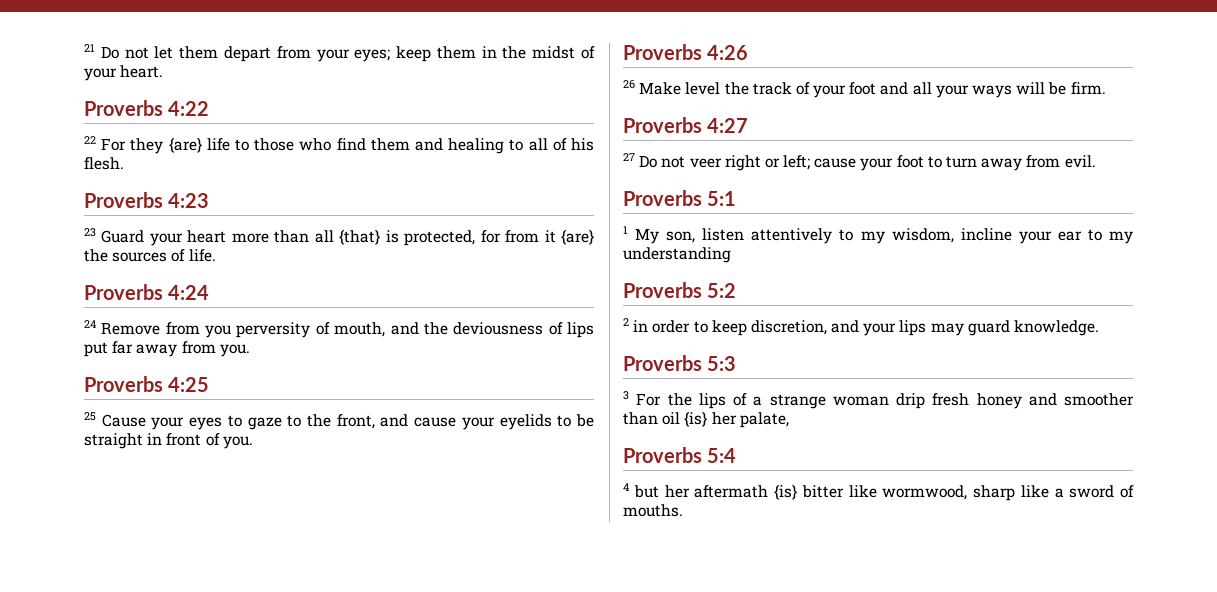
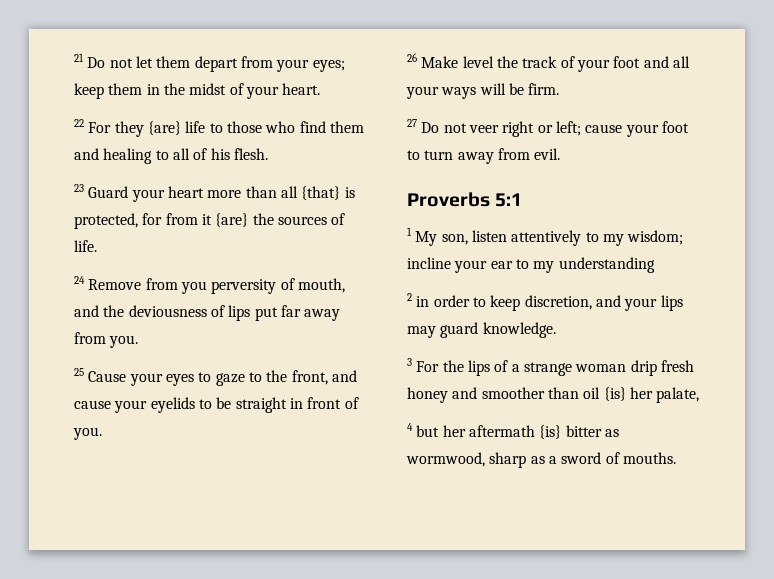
- Proverbs 4:22
- Proverbs 4:23
- Proverbs 4:24
- Proverbs 4:25
- Proverbs 4:26
- Proverbs 4:27
- 1 My son, listen attentively to my wisdom, incline your ear to my understanding
+ 1 My son, listen attentively to my wisdom; incline your ear to my understanding
- Proverbs 5:2
- Proverbs 5:3
- Proverbs 5:4
- 4 but her aftermath {is} bitter like wormwood, sharp like a sword of mouths.
+ 4 but her aftermath {is} bitter as wormwood, sharp as a sword of mouths.

